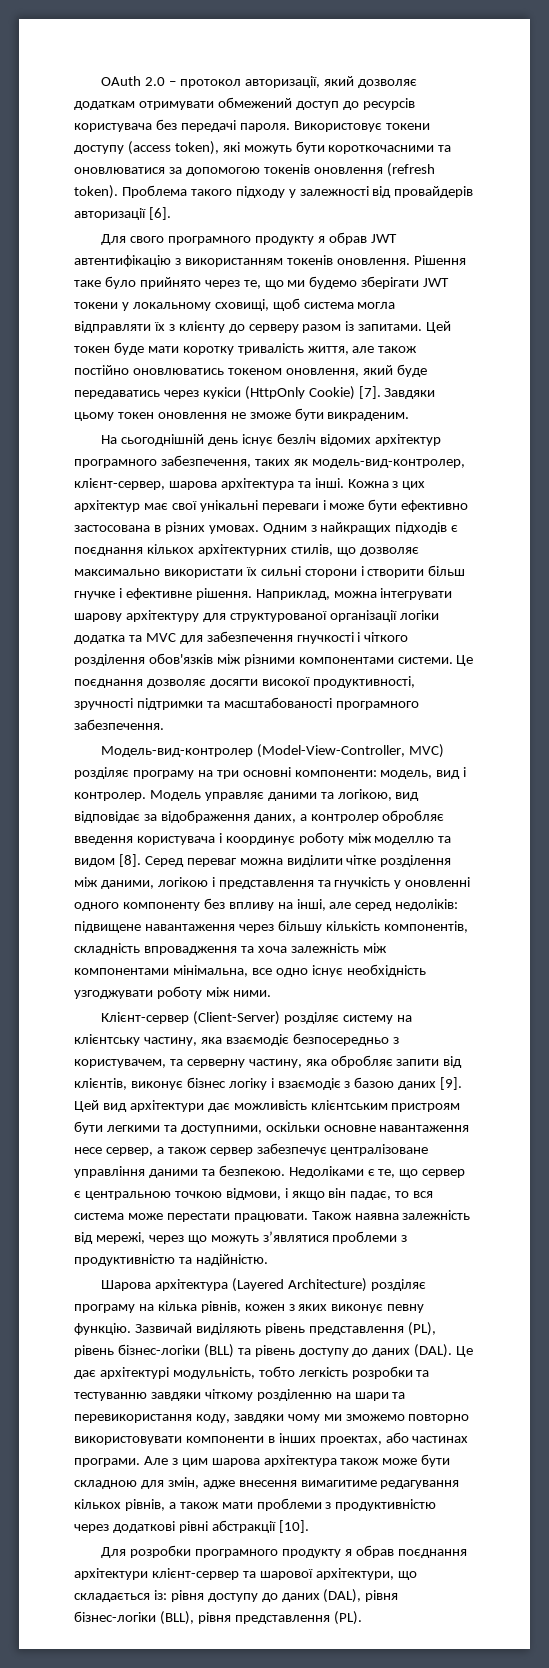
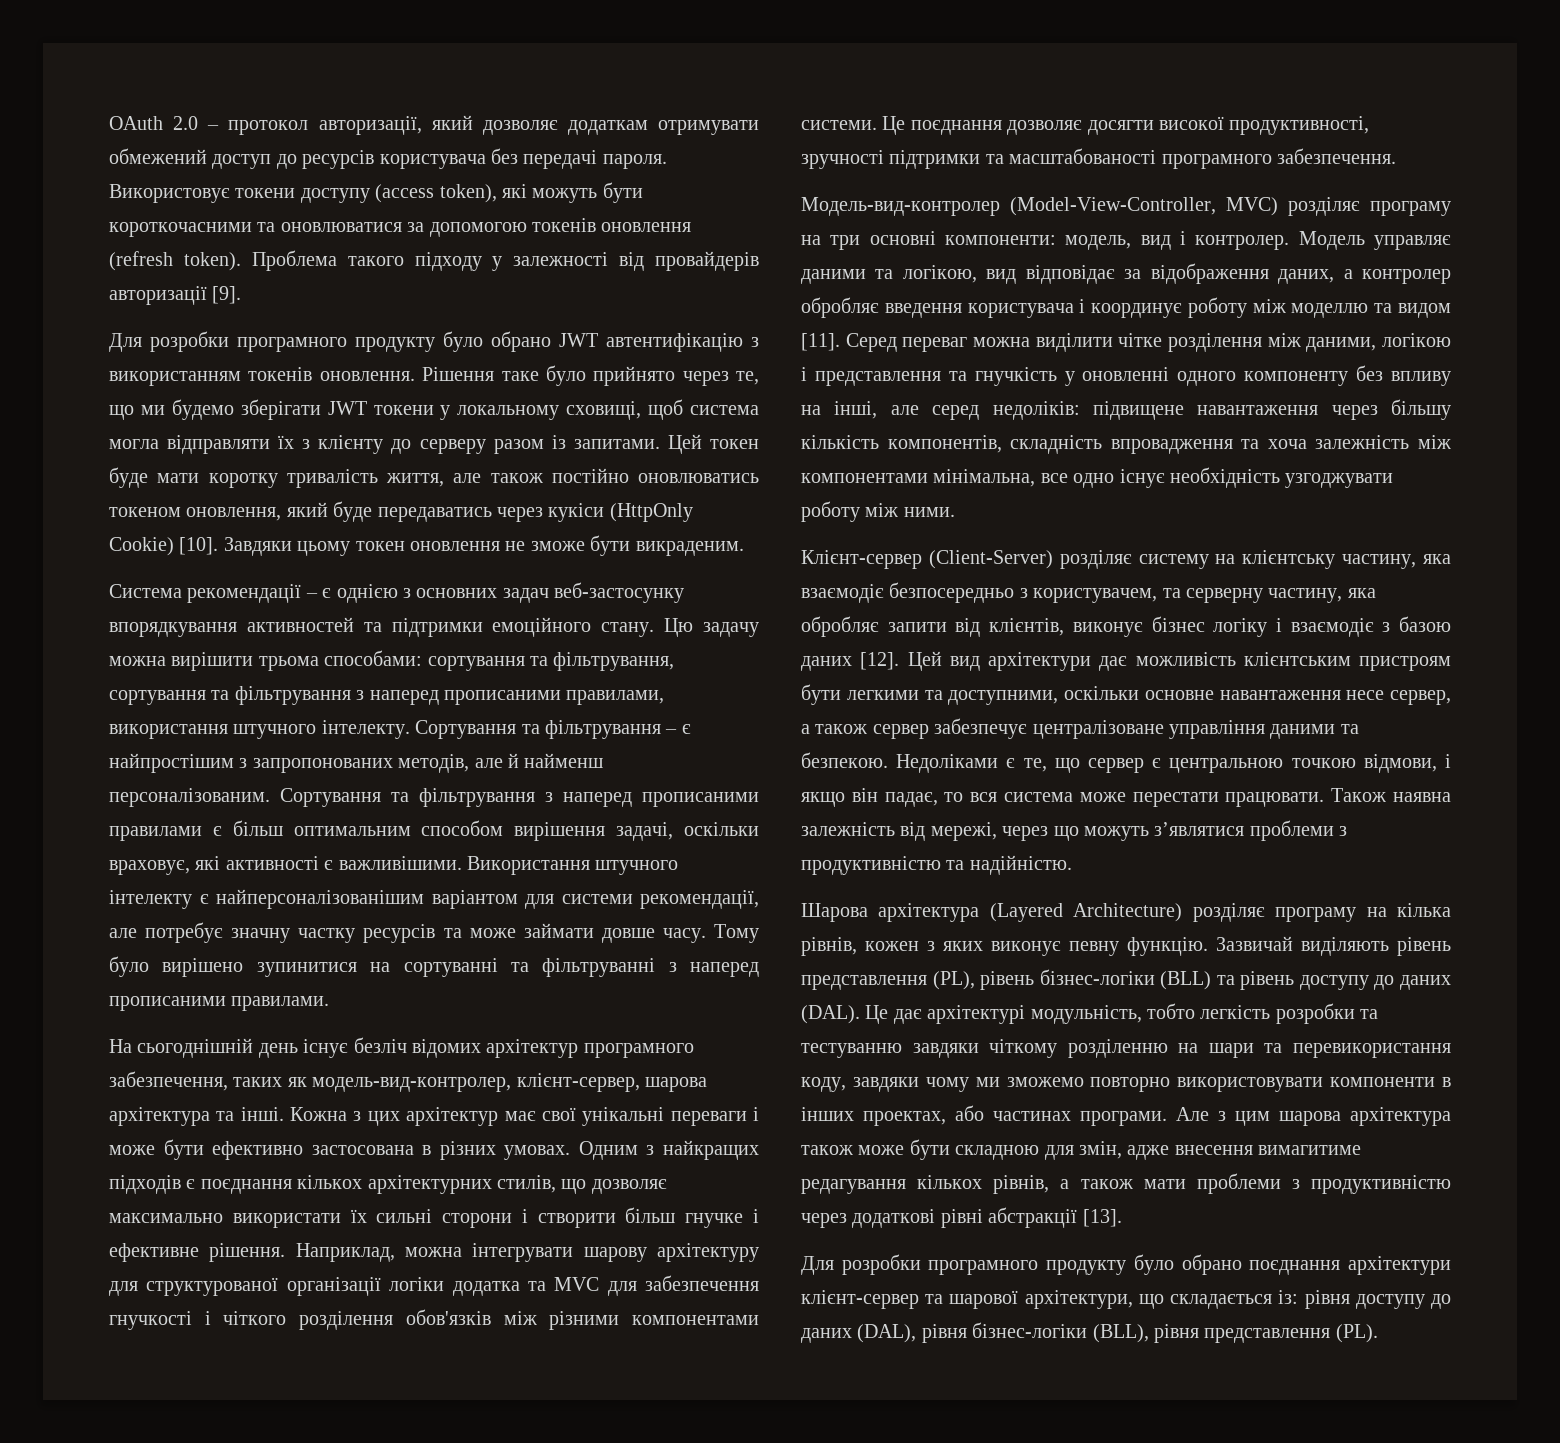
- Проблема такого підходу у залежності від провайдерів авторизації [6].
- Для свого програмного продукту я обрав JWT автентифікацію з використанням токенів оновлення.
+ Проблема такого підходу у залежності від провайдерів авторизації [9].
+ Для розробки програмного продукту було обрано JWT автентифікацію з використанням токенів оновлення.
- Цей токен буде мати коротку тривалість життя, але також постійно оновлюватись токеном оновлення, який буде передаватись через кукіси (HttpOnly Cookie) [7].
+ Цей токен буде мати коротку тривалість життя, але також постійно оновлюватись токеном оновлення, який буде передаватись через кукіси (HttpOnly Cookie) [10].
+ Система рекомендації – є однією з основних задач веб-застосунку впорядкування активностей та підтримки емоційного стану. Цю задачу можна вирішити трьома способами: сортування та фільтрування, сортування та фільтрування з наперед прописаними правилами, використання штучного інтелекту. Сортування та фільтрування – є найпростішим з запропонованих методів, але й найменш персоналізованим. Сортування та фільтрування з наперед прописаними правилами є більш оптимальним способом вирішення задачі, оскільки враховує, які активності є важливішими. Використання штучного інтелекту є найперсоналізованішим варіантом для системи рекомендації, але потребує значну частку ресурсів та може займати довше часу. Тому було вирішено зупинитися на сортуванні та фільтруванні з наперед прописаними правилами.
- Модель управляє даними та логікою, вид відповідає за відображення даних, а контролер обробляє введення користувача і координує роботу між моделлю та видом [8].
+ Модель управляє даними та логікою, вид відповідає за відображення даних, а контролер обробляє введення користувача і координує роботу між моделлю та видом [11].
- Клієнт-сервер (Client-Server) розділяє систему на клієнтську частину, яка взаємодіє безпосередньо з користувачем, та серверну частину, яка обробляє запити від клієнтів, виконує бізнес логіку і взаємодіє з базою даних [9].
+ Клієнт-сервер (Client-Server) розділяє систему на клієнтську частину, яка взаємодіє безпосередньо з користувачем, та серверну частину, яка обробляє запити від клієнтів, виконує бізнес логіку і взаємодіє з базою даних [12].
- Але з цим шарова архітектура також може бути складною для змін, адже внесення вимагитиме редагування кількох рівнів, а також мати проблеми з продуктивністю через додаткові рівні абстракції [10].
- Для розробки програмного продукту я обрав поєднання архітектури клієнт-сервер та шарової архітектури, що складається із: рівня доступу до даних (DAL), рівня бізнес-логіки (BLL), рівня представлення (PL).
+ Але з цим шарова архітектура також може бути складною для змін, адже внесення вимагитиме редагування кількох рівнів, а також мати проблеми з продуктивністю через додаткові рівні абстракції [13].
+ Для розробки програмного продукту було обрано поєднання архітектури клієнт-сервер та шарової архітектури, що складається із: рівня доступу до даних (DAL), рівня бізнес-логіки (BLL), рівня представлення (PL).

